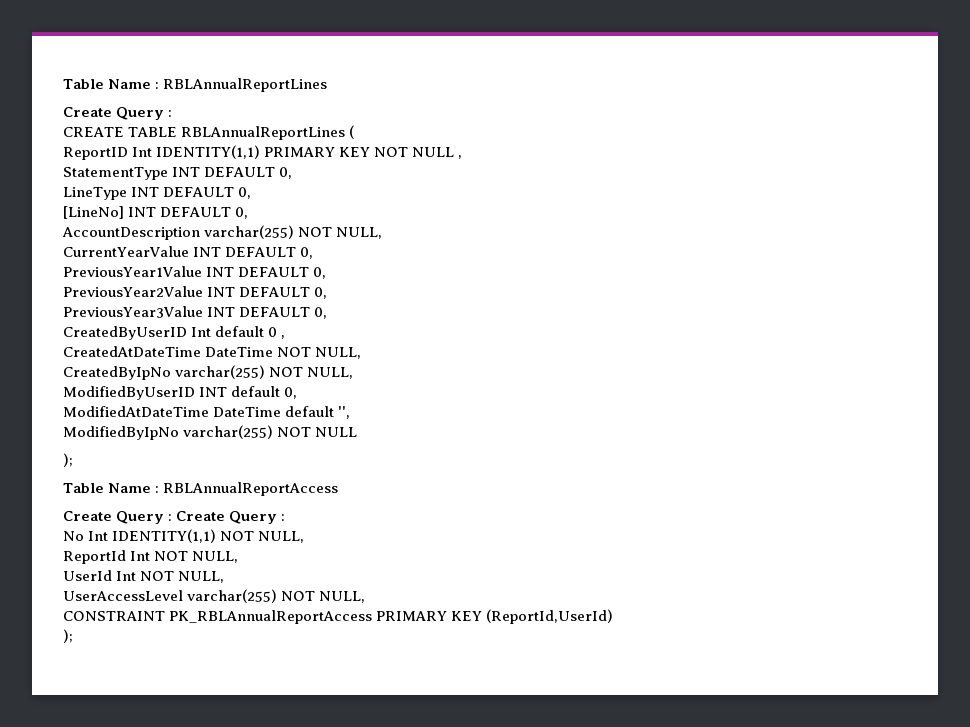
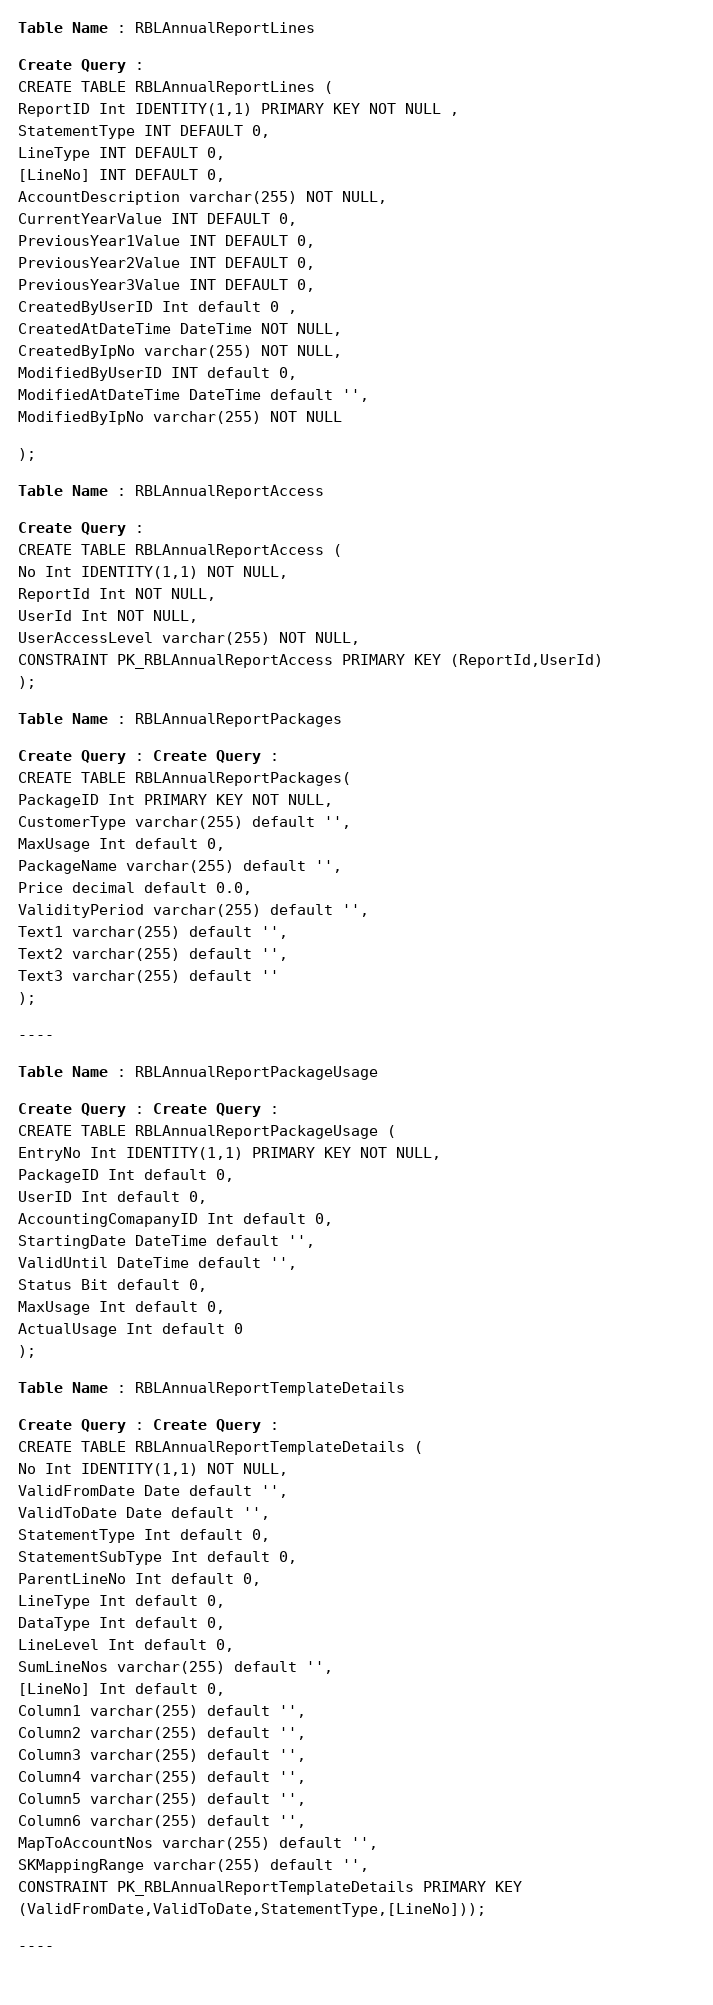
  Table Name : RBLAnnualReportAccess
- Create Query : Create Query :
+ Create Query :
+ CREATE TABLE RBLAnnualReportAccess (
+ Table Name : RBLAnnualReportPackages
+ Create Query : Create Query :
+ CREATE TABLE RBLAnnualReportPackages(
+ PackageID Int PRIMARY KEY NOT NULL,
+ CustomerType varchar(255) default '',
+ MaxUsage Int default 0,
+ PackageName varchar(255) default '',
+ Price decimal default 0.0,
+ ValidityPeriod varchar(255) default '',
+ Text1 varchar(255) default '',
+ Text2 varchar(255) default '',
+ Text3 varchar(255) default ''
+ );
+ ----
+ Table Name : RBLAnnualReportPackageUsage
+ Create Query : Create Query :
+ CREATE TABLE RBLAnnualReportPackageUsage (
+ EntryNo Int IDENTITY(1,1) PRIMARY KEY NOT NULL,
+ PackageID Int default 0,
+ UserID Int default 0,
+ AccountingComapanyID Int default 0,
+ StartingDate DateTime default '',
+ ValidUntil DateTime default '',
+ Status Bit default 0,
+ MaxUsage Int default 0,
+ ActualUsage Int default 0
+ );
+ Table Name : RBLAnnualReportTemplateDetails
+ Create Query : Create Query :
+ CREATE TABLE RBLAnnualReportTemplateDetails (
+ No Int IDENTITY(1,1) NOT NULL,
+ ValidFromDate Date default '',
+ ValidToDate Date default '',
+ StatementType Int default 0,
+ StatementSubType Int default 0,
+ ParentLineNo Int default 0,
+ LineType Int default 0,
+ DataType Int default 0,
+ LineLevel Int default 0,
+ SumLineNos varchar(255) default '',
+ [LineNo] Int default 0,
+ Column1 varchar(255) default '',
+ Column2 varchar(255) default '',
+ Column3 varchar(255) default '',
+ Column4 varchar(255) default '',
+ Column5 varchar(255) default '',
+ Column6 varchar(255) default '',
+ MapToAccountNos varchar(255) default '',
+ SKMappingRange varchar(255) default '',
+ CONSTRAINT PK_RBLAnnualReportTemplateDetails PRIMARY KEY (ValidFromDate,ValidToDate,StatementType,[LineNo]));
+ ----

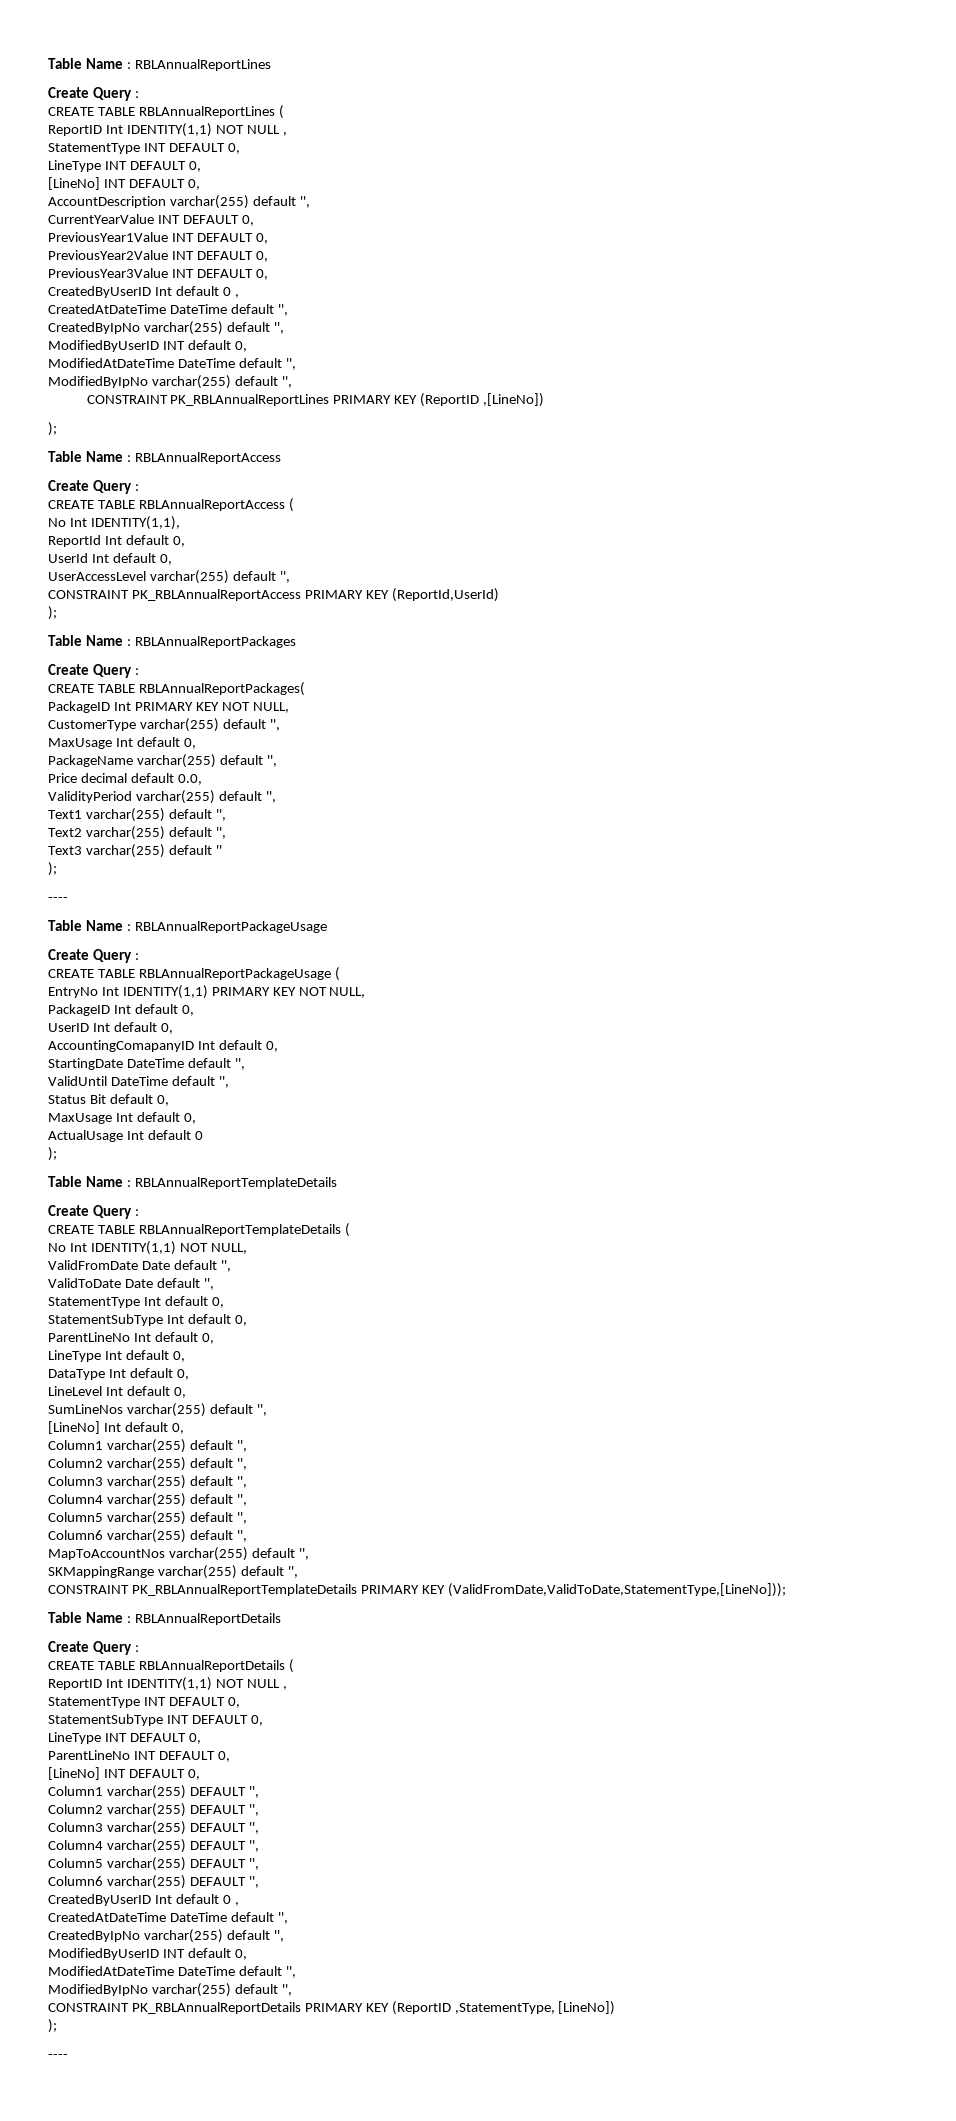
  CREATE TABLE RBLAnnualReportLines (
- ReportID Int IDENTITY(1,1) PRIMARY KEY NOT NULL ,
+ ReportID Int IDENTITY(1,1) NOT NULL ,
- AccountDescription varchar(255) NOT NULL,
+ AccountDescription varchar(255) default '',
  PreviousYear3Value INT DEFAULT 0,
  CreatedByUserID Int default 0 ,
- CreatedAtDateTime DateTime NOT NULL,
- CreatedByIpNo varchar(255) NOT NULL,
+ CreatedAtDateTime DateTime default '',
+ CreatedByIpNo varchar(255) default '',
  ModifiedByUserID INT default 0,
  ModifiedAtDateTime DateTime default '',
- ModifiedByIpNo varchar(255) NOT NULL
+ ModifiedByIpNo varchar(255) default '',
+ CONSTRAINT PK_RBLAnnualReportLines PRIMARY KEY (ReportID ,[LineNo])
  CREATE TABLE RBLAnnualReportAccess (
- No Int IDENTITY(1,1) NOT NULL,
+ No Int IDENTITY(1,1),
- ReportId Int NOT NULL,
+ ReportId Int default 0,
- UserId Int NOT NULL,
+ UserId Int default 0,
- UserAccessLevel varchar(255) NOT NULL,
+ UserAccessLevel varchar(255) default '',
  Table Name : RBLAnnualReportPackages
- Create Query : Create Query :
+ Create Query :
  Table Name : RBLAnnualReportPackageUsage
- Create Query : Create Query :
+ Create Query :
  Table Name : RBLAnnualReportTemplateDetails
- Create Query : Create Query :
+ Create Query :
+ Table Name : RBLAnnualReportDetails
+ Create Query :
+ CREATE TABLE RBLAnnualReportDetails (
+ ReportID Int IDENTITY(1,1) NOT NULL ,
+ StatementType INT DEFAULT 0,
+ StatementSubType INT DEFAULT 0,
+ LineType INT DEFAULT 0,
+ ParentLineNo INT DEFAULT 0,
+ [LineNo] INT DEFAULT 0,
+ Column1 varchar(255) DEFAULT '',
+ Column2 varchar(255) DEFAULT '',
+ Column3 varchar(255) DEFAULT '',
+ Column4 varchar(255) DEFAULT '',
+ Column5 varchar(255) DEFAULT '',
+ Column6 varchar(255) DEFAULT '',
+ CreatedByUserID Int default 0 ,
+ CreatedAtDateTime DateTime default '',
+ CreatedByIpNo varchar(255) default '',
+ ModifiedByUserID INT default 0,
+ ModifiedAtDateTime DateTime default '',
+ ModifiedByIpNo varchar(255) default '',
+ CONSTRAINT PK_RBLAnnualReportDetails PRIMARY KEY (ReportID ,StatementType, [LineNo])
+ );

